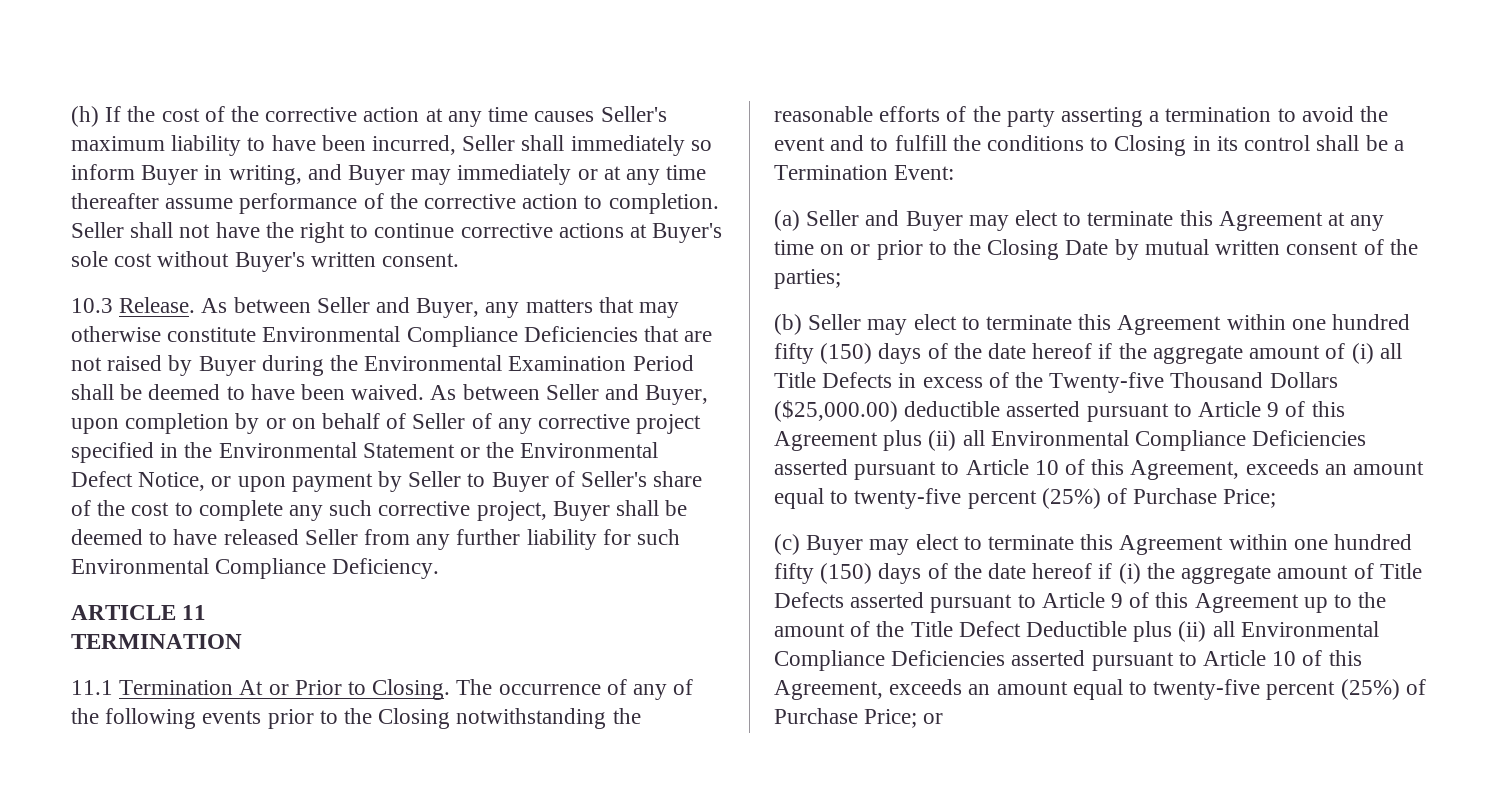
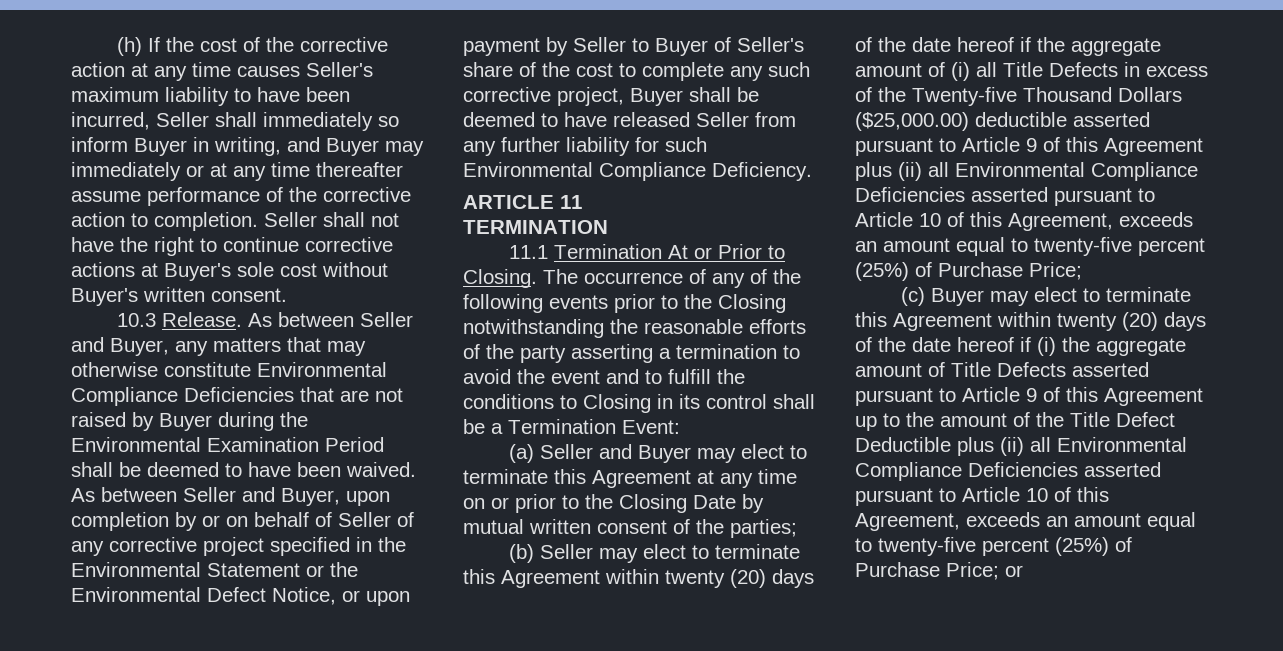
- (b) Seller may elect to terminate this Agreement within one hundred fifty (150) days of the date hereof if the aggregate amount of (i) all Title Defects in excess of the Twenty-five Thousand Dollars ($25,000.00) deductible asserted pursuant to Article 9 of this Agreement plus (ii) all Environmental Compliance Deficiencies asserted pursuant to Article 10 of this Agreement, exceeds an amount equal to twenty-five percent (25%) of Purchase Price;
+ (b) Seller may elect to terminate this Agreement within twenty (20) days of the date hereof if the aggregate amount of (i) all Title Defects in excess of the Twenty-five Thousand Dollars ($25,000.00) deductible asserted pursuant to Article 9 of this Agreement plus (ii) all Environmental Compliance Deficiencies asserted pursuant to Article 10 of this Agreement, exceeds an amount equal to twenty-five percent (25%) of Purchase Price;
- (c) Buyer may elect to terminate this Agreement within one hundred fifty (150) days of the date hereof if (i) the aggregate amount of Title Defects asserted pursuant to Article 9 of this Agreement up to the amount of the Title Defect Deductible plus (ii) all Environmental Compliance Deficiencies asserted pursuant to Article 10 of this Agreement, exceeds an amount equal to twenty-five percent (25%) of Purchase Price;
+ (c) Buyer may elect to terminate this Agreement within twenty (20) days of the date hereof if (i) the aggregate amount of Title Defects asserted pursuant to Article 9 of this Agreement up to the amount of the Title Defect Deductible plus (ii) all Environmental Compliance Deficiencies asserted pursuant to Article 10 of this Agreement, exceeds an amount equal to twenty-five percent (25%) of Purchase Price;

